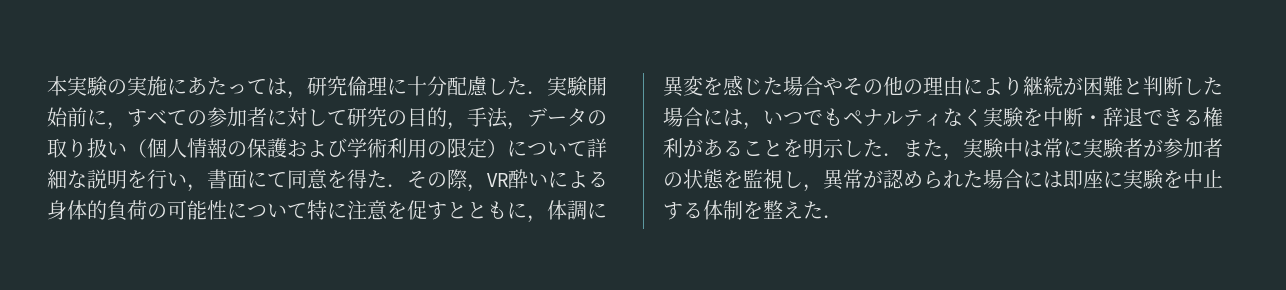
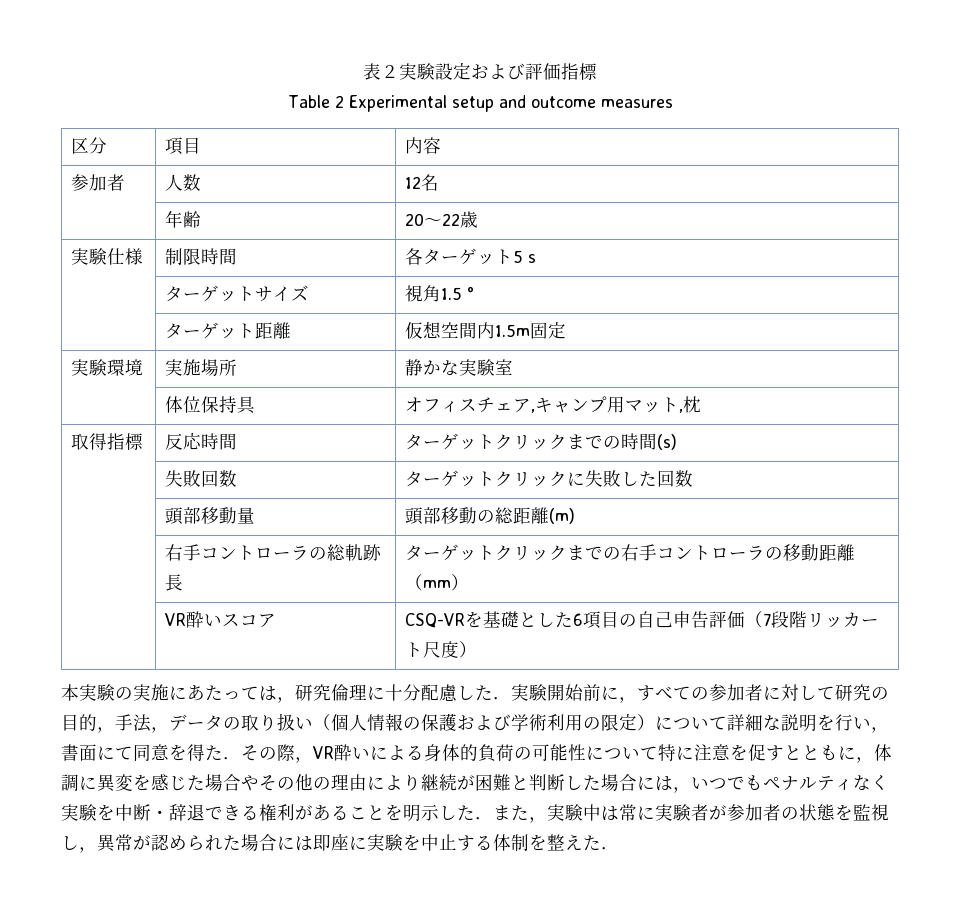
+ 表２実験設定および評価指標
+ Table 2 Experimental setup and outcome measures
+ 区分 | 項目 | 内容
+ 参加者 | 人数 | 12名
+ | 年齢 | 20〜22歳
+ 実験仕様 | 制限時間 | 各ターゲット5 s
+ | ターゲットサイズ | 視角1.5 °
+ | ターゲット距離 | 仮想空間内1.5m固定
+ 実験環境 | 実施場所 | 静かな実験室
+ | 体位保持具 | オフィスチェア,キャンプ用マット,枕
+ 取得指標 | 反応時間 | ターゲットクリックまでの時間(s)
+ | 失敗回数 | ターゲットクリックに失敗した回数
+ | 頭部移動量 | 頭部移動の総距離(m)
+ | 右手コントローラの総軌跡長 | ターゲットクリックまでの右手コントローラの移動距離（mm）
+ | VR酔いスコア | CSQ-VRを基礎とした6項目の自己申告評価（7段階リッカート尺度）

